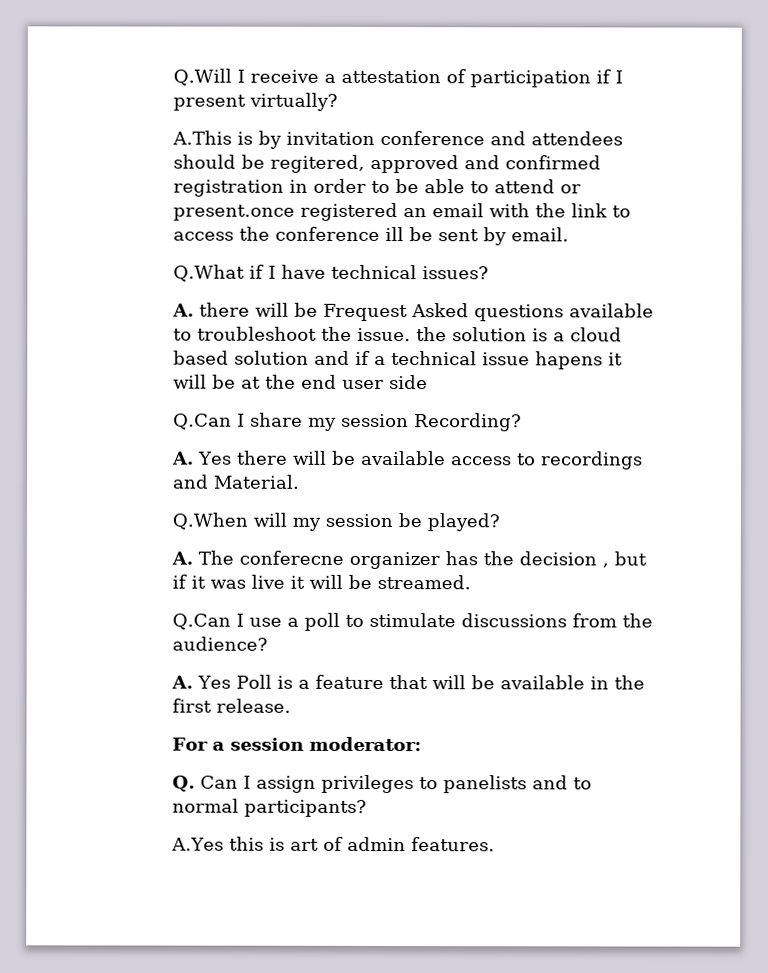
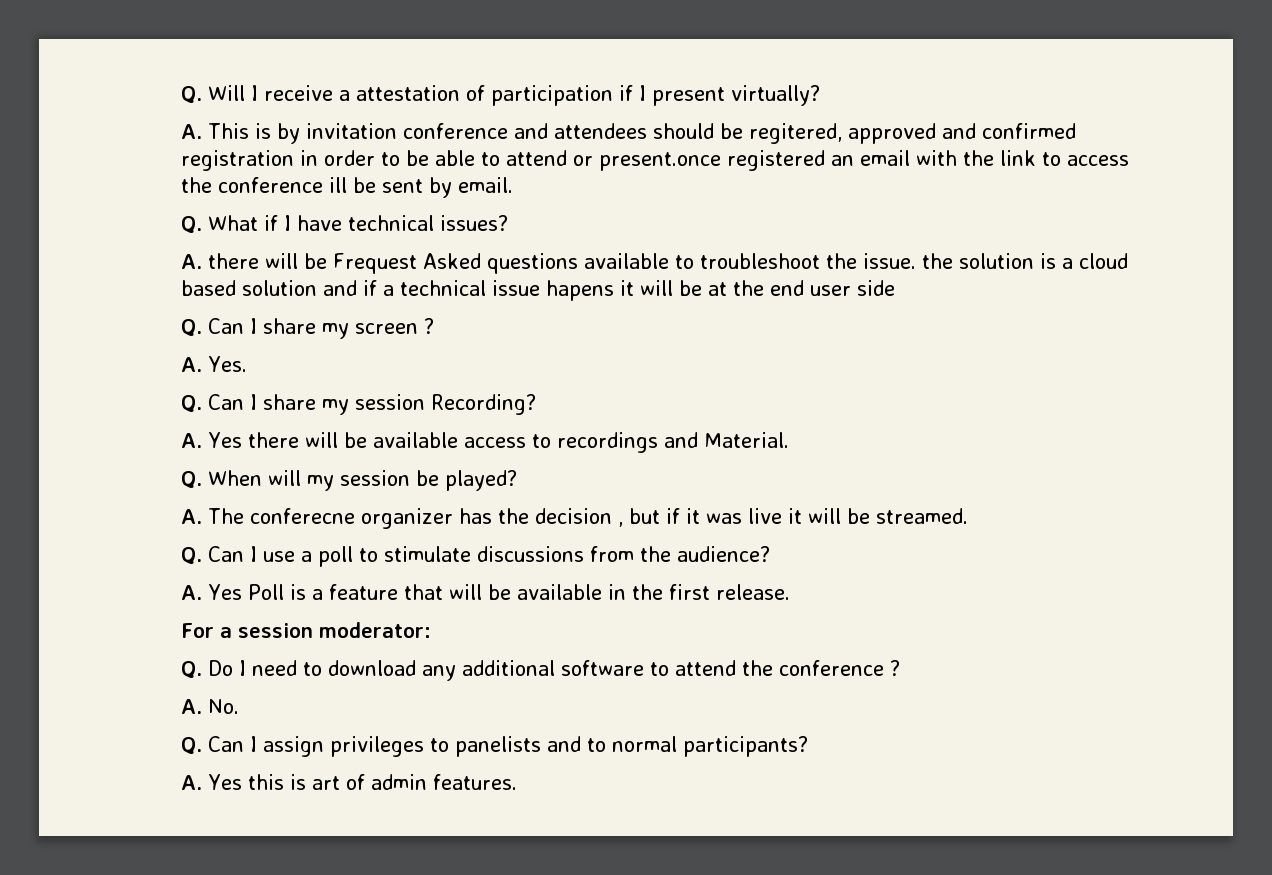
- Q.Will I receive a attestation of participation if I present virtually?
+ Q. Will I receive a attestation of participation if I present virtually?
- A.This is by invitation conference and attendees should be regitered, approved and confirmed registration in order to be able to attend or present.once registered an email with the link to access the conference ill be sent by email.
+ A. This is by invitation conference and attendees should be regitered, approved and confirmed registration in order to be able to attend or present.once registered an email with the link to access the conference ill be sent by email.
- Q.What if I have technical issues?
+ Q. What if I have technical issues?
- Q.Can I share my session Recording?
+ Q. Can I share my screen ?
+ A. Yes.
+ Q. Can I share my session Recording?
- Q.When will my session be played?
+ Q. When will my session be played?
- Q.Can I use a poll to stimulate discussions from the audience?
+ Q. Can I use a poll to stimulate discussions from the audience?
+ Q. Do I need to download any additional software to attend the conference ?
+ A. No.
- A.Yes this is art of admin features.
+ A. Yes this is art of admin features.

